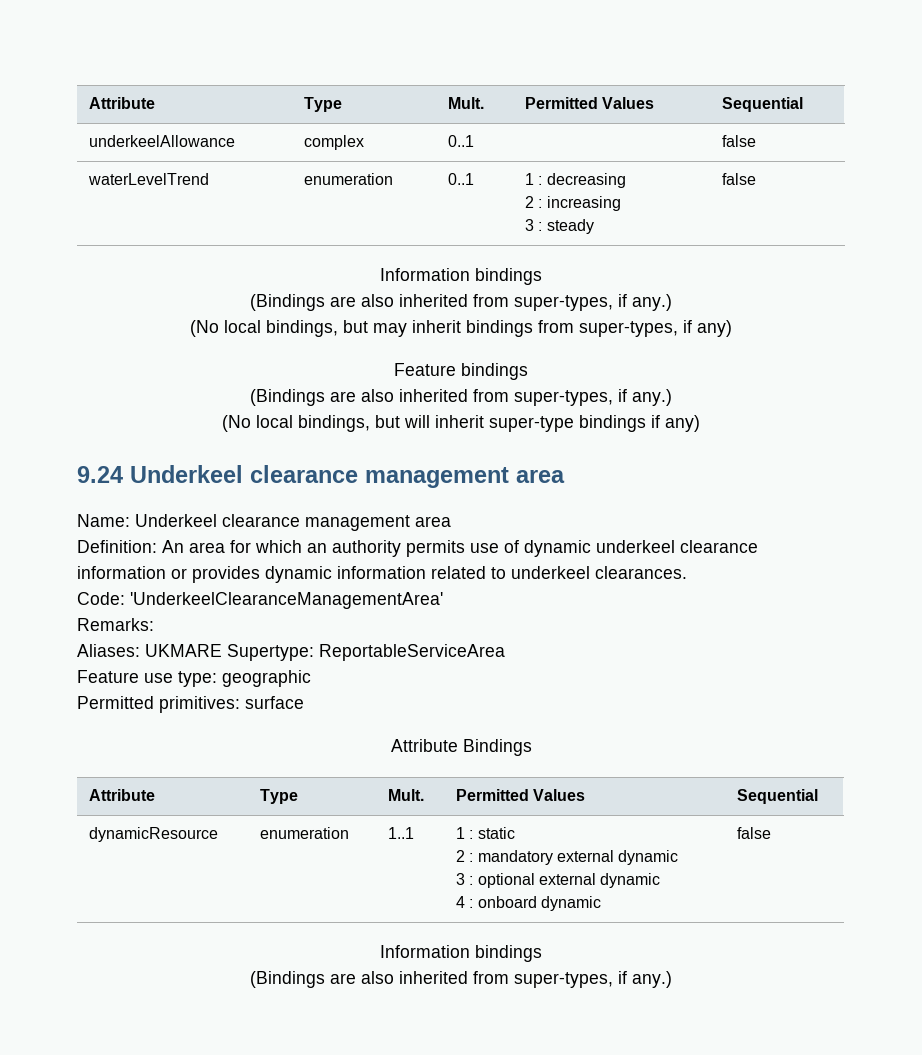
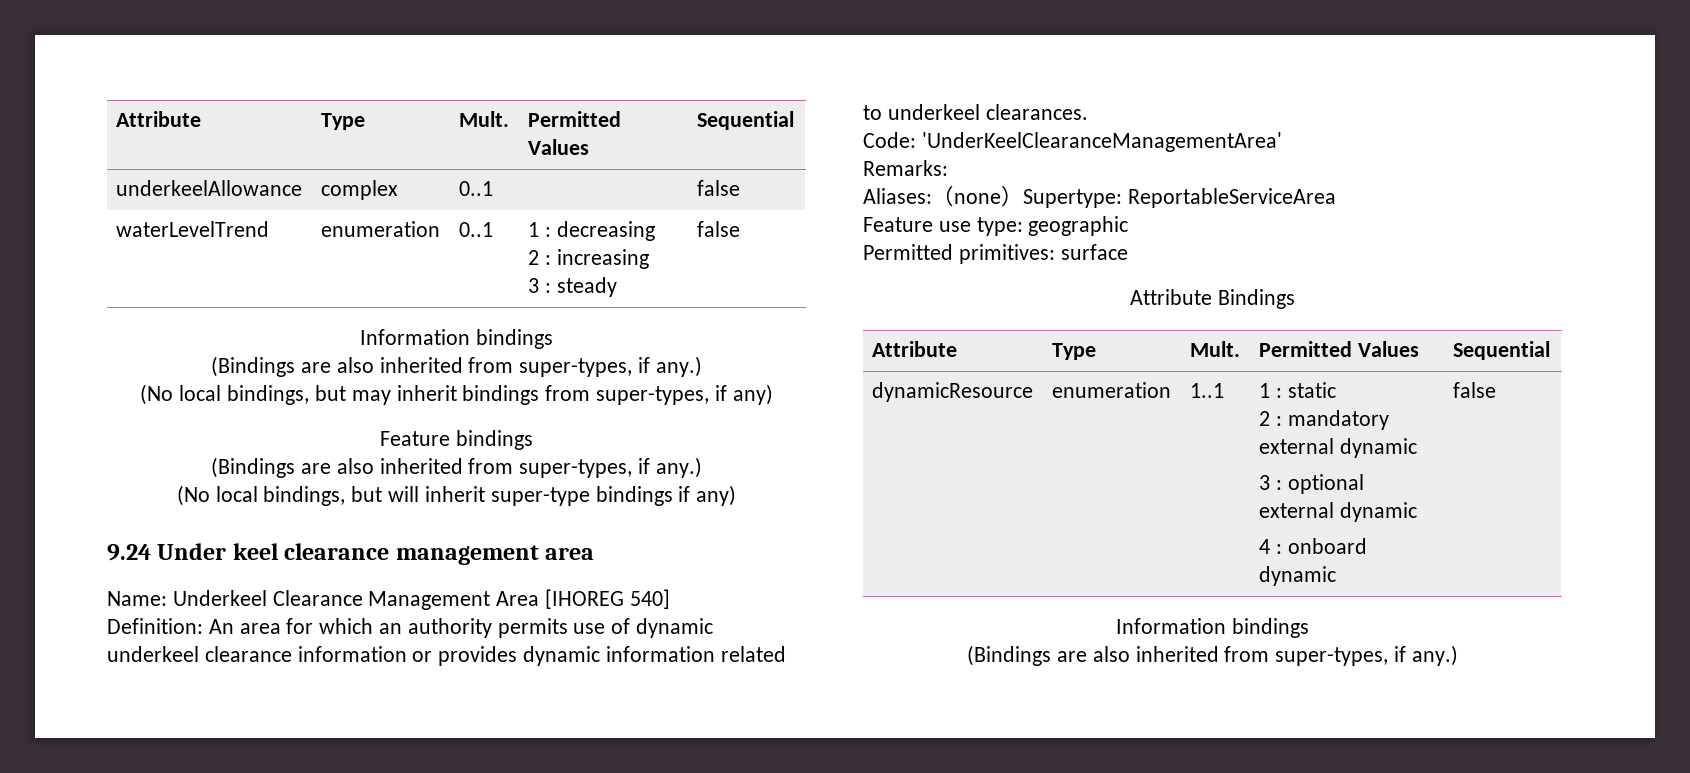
- 9.24 Underkeel clearance management area
+ 9.24 Under keel clearance management area
- Name: Underkeel clearance management area
+ Name: Underkeel Clearance Management Area [IHOREG 540]
- Code: 'UnderkeelClearanceManagementArea'
+ Code: 'UnderKeelClearanceManagementArea'
- Aliases: UKMARE Supertype: ReportableServiceArea
+ Aliases:（none）Supertype: ReportableServiceArea

